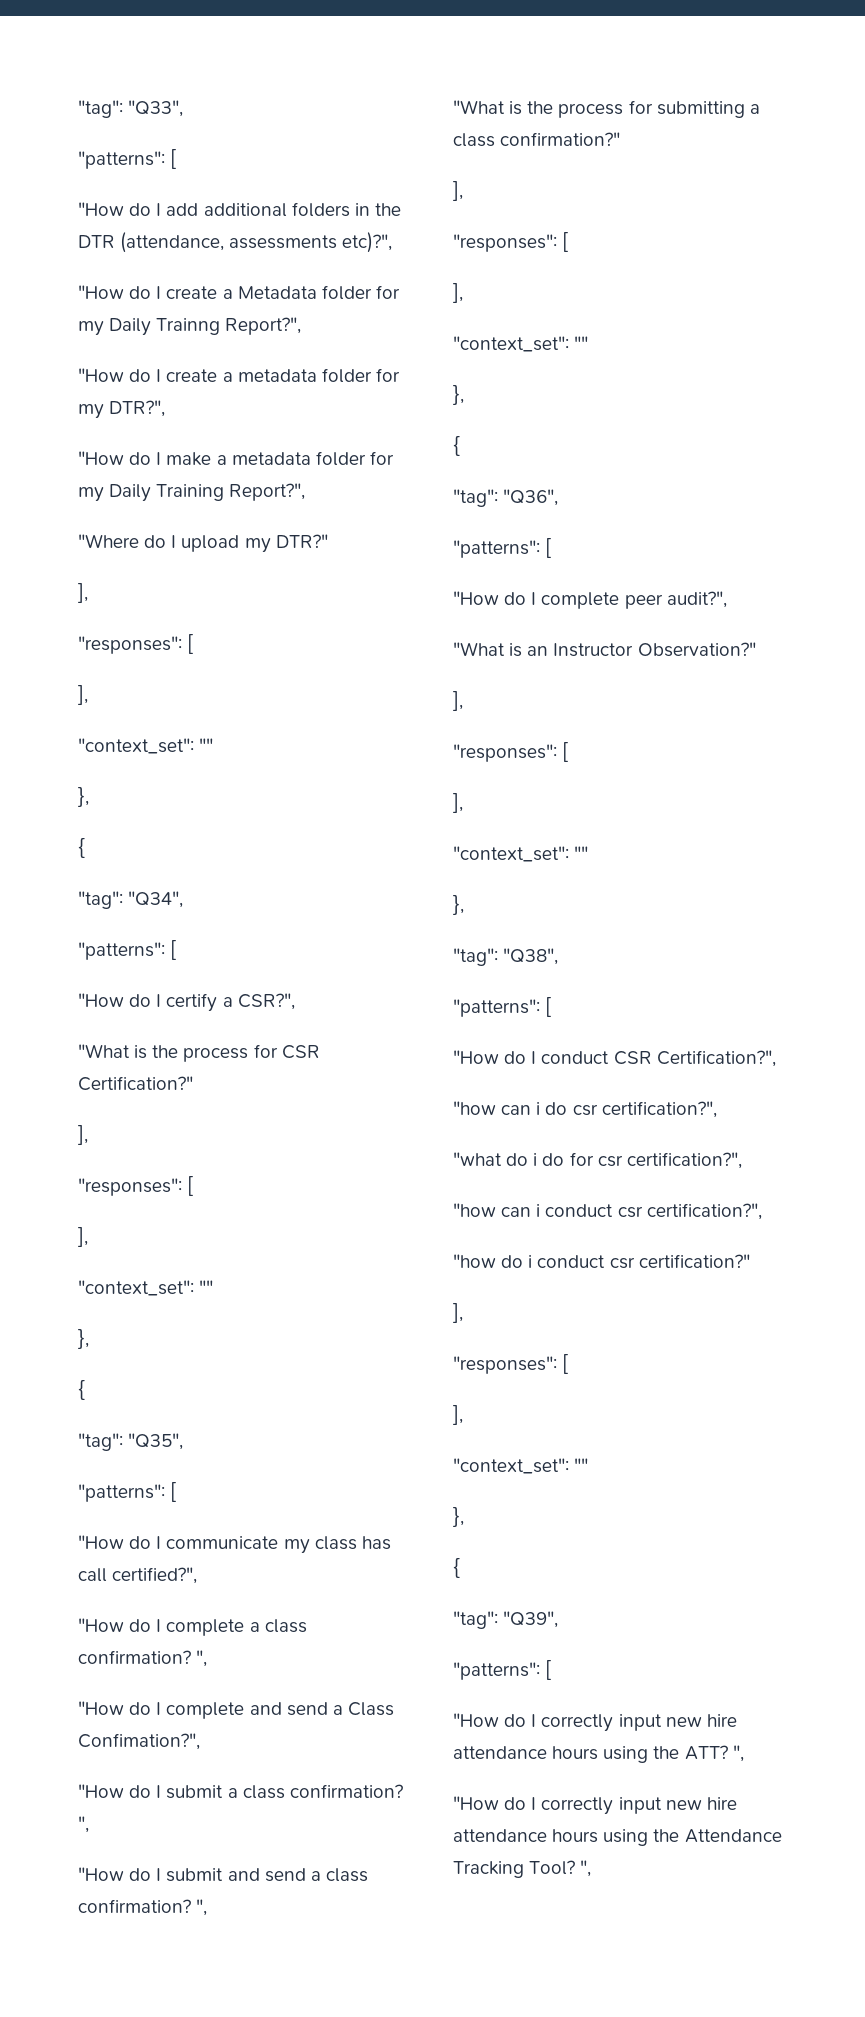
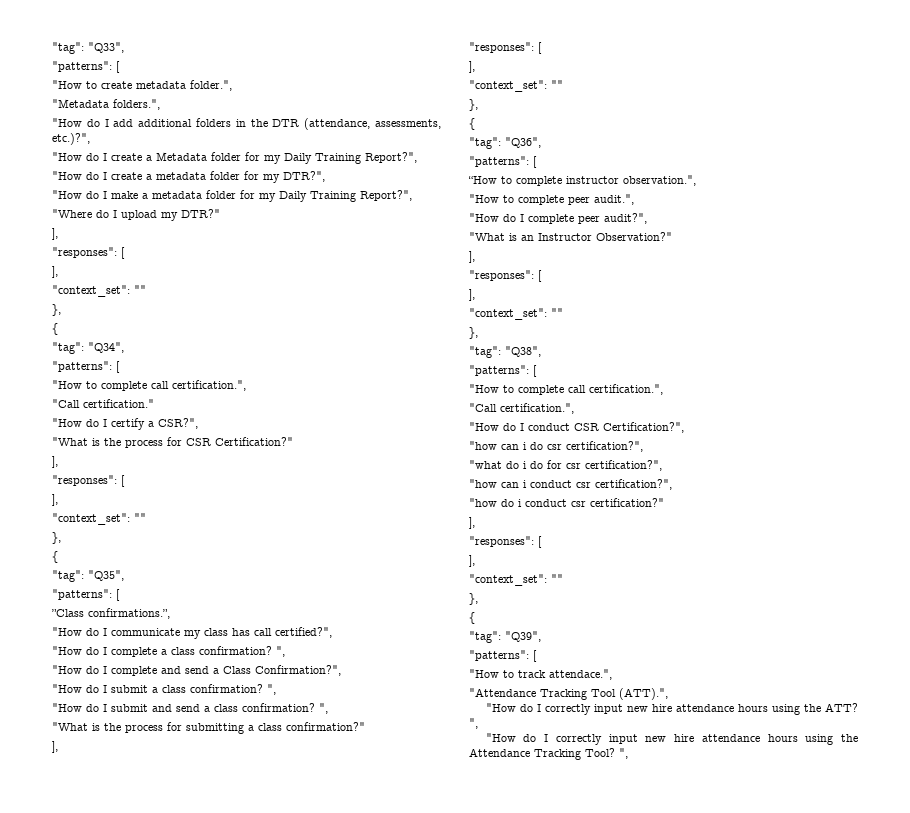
+ "How to create metadata folder.",
+ "Metadata folders.",
- "How do I add additional folders in the DTR (attendance, assessments etc)?",
+ "How do I add additional folders in the DTR (attendance, assessments, etc.)?",
- "How do I create a Metadata folder for my Daily Trainng Report?",
+ "How do I create a Metadata folder for my Daily Training Report?",
  "tag": "Q34",
  "patterns": [
+ "How to complete call certification.",
+ "Call certification."
+ ”Class confirmations.”,
- "How do I complete and send a Class Confimation?",
+ "How do I complete and send a Class Confirmation?",
+ “How to complete instructor observation.",
+ "How to complete peer audit.",
  "tag": "Q38",
  "patterns": [
+ "How to complete call certification.",
+ "Call certification.",
+ "How to track attendace.",
+ "Attendance Tracking Tool (ATT).",

